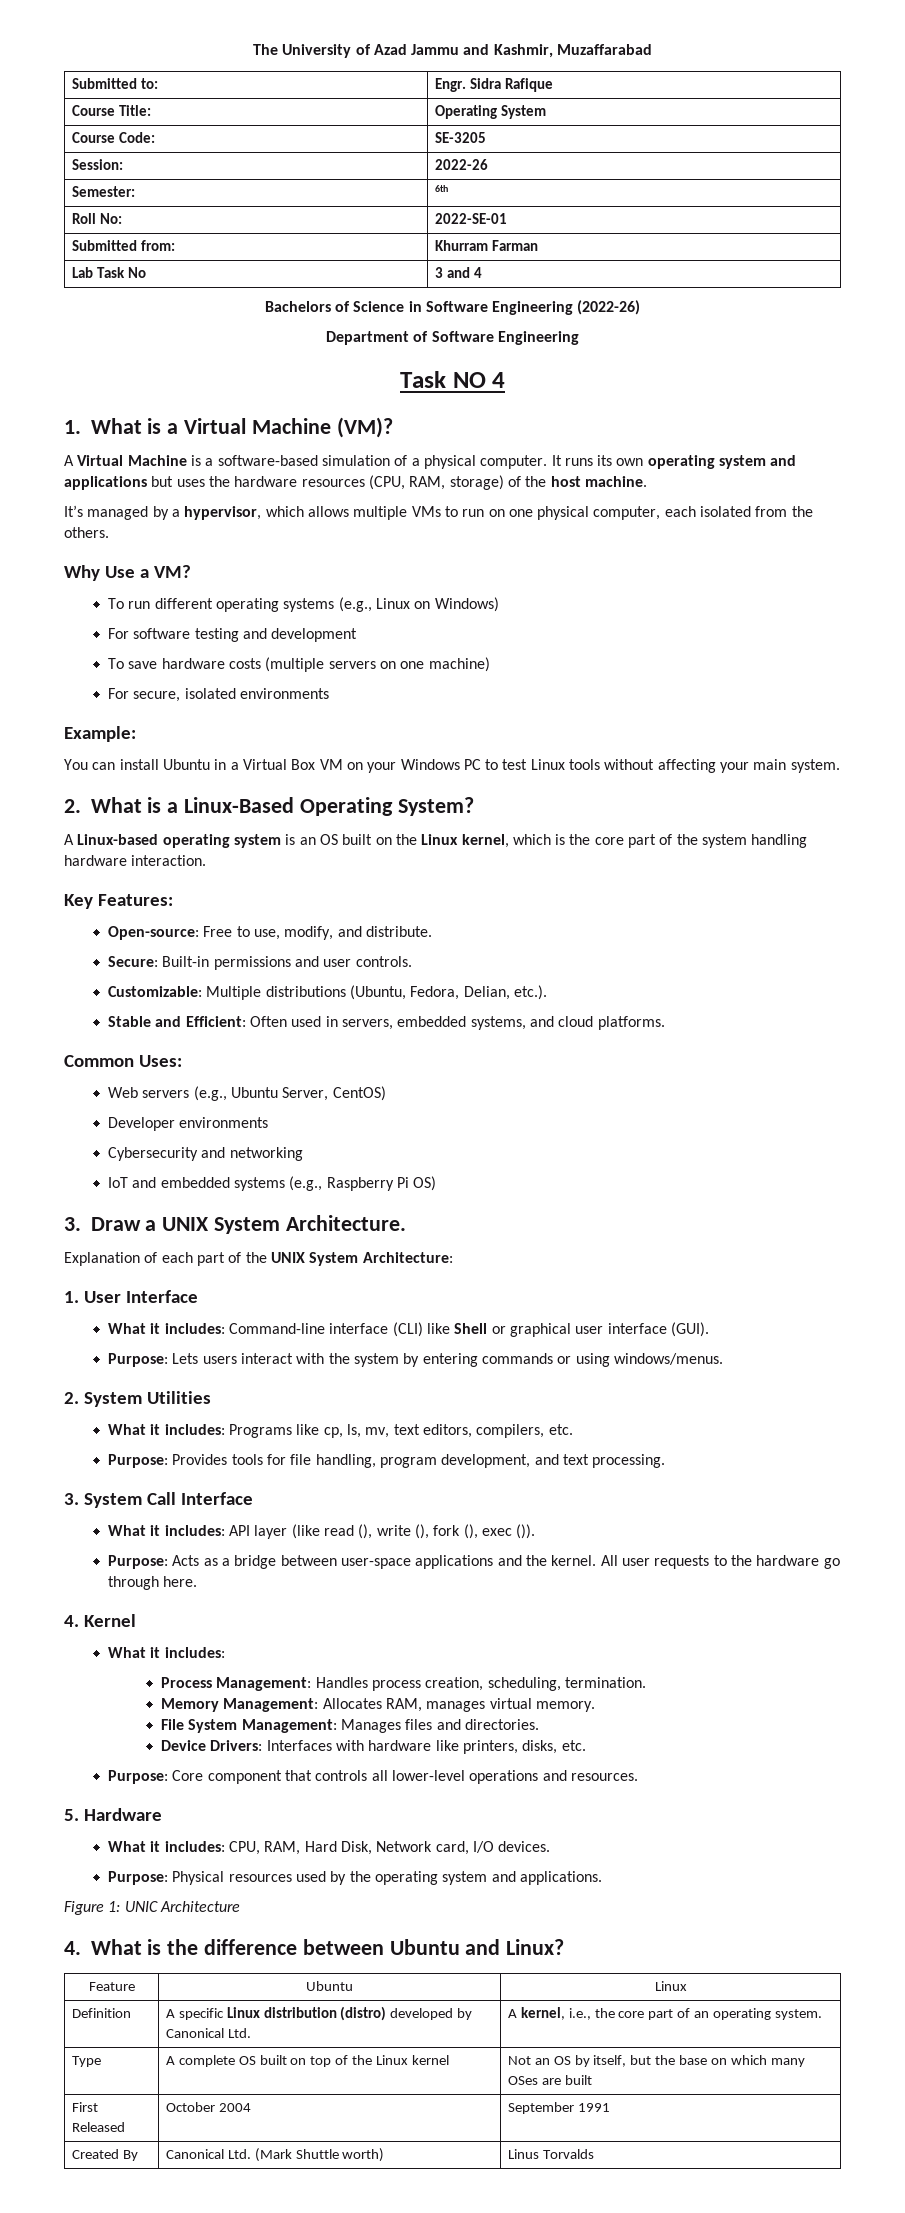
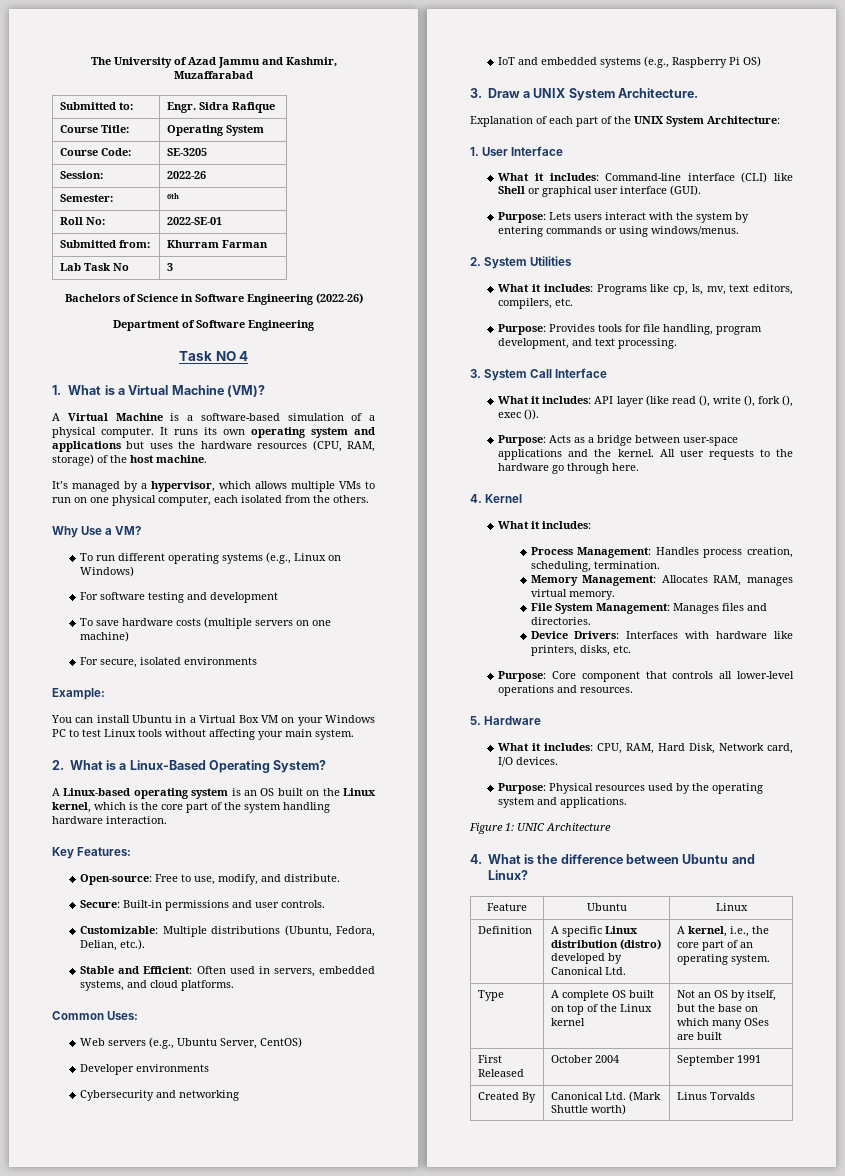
- Lab Task No | 3 and 4
+ Lab Task No | 3

